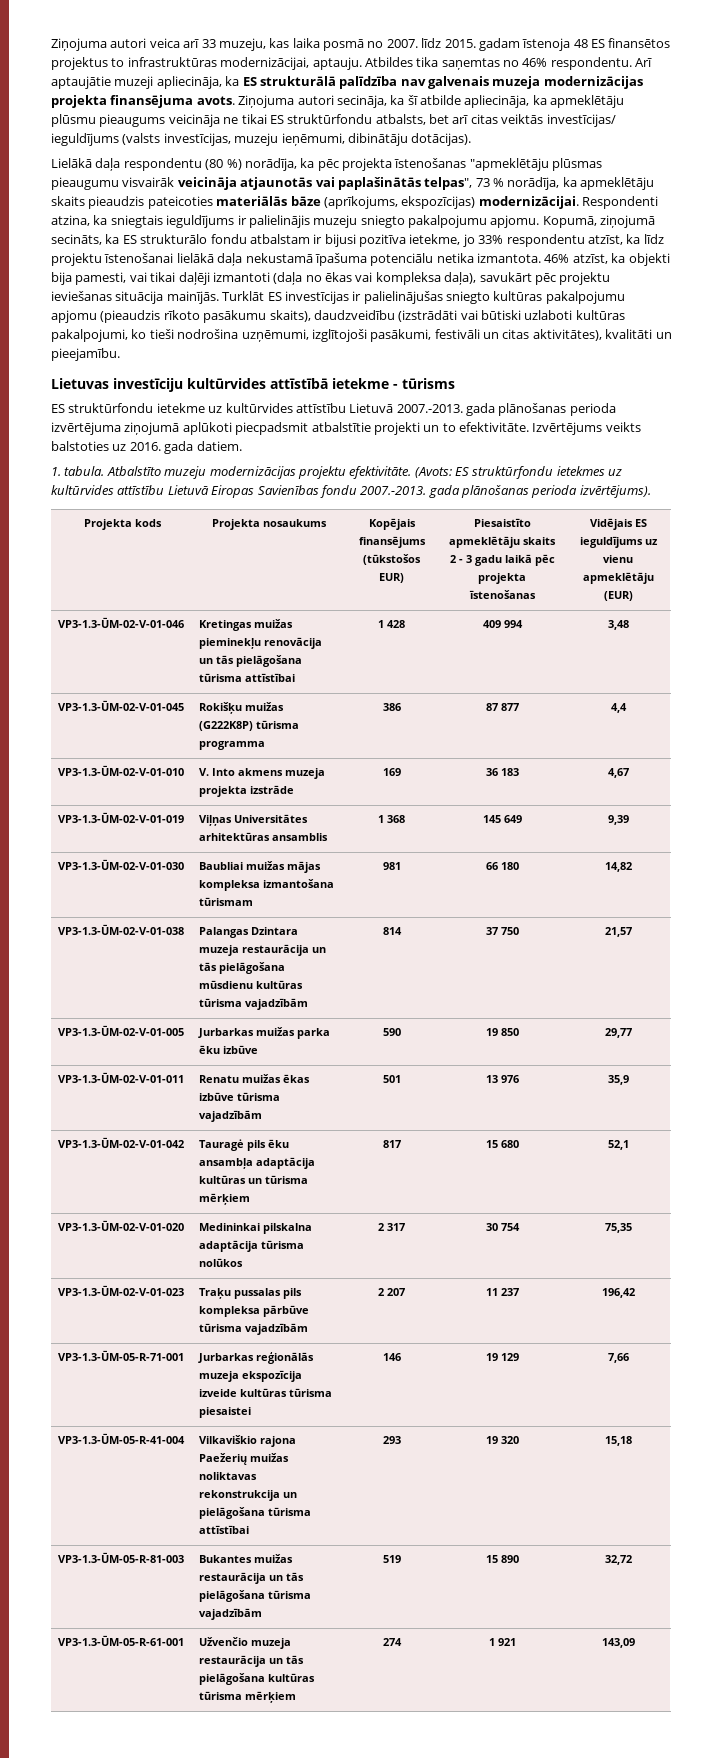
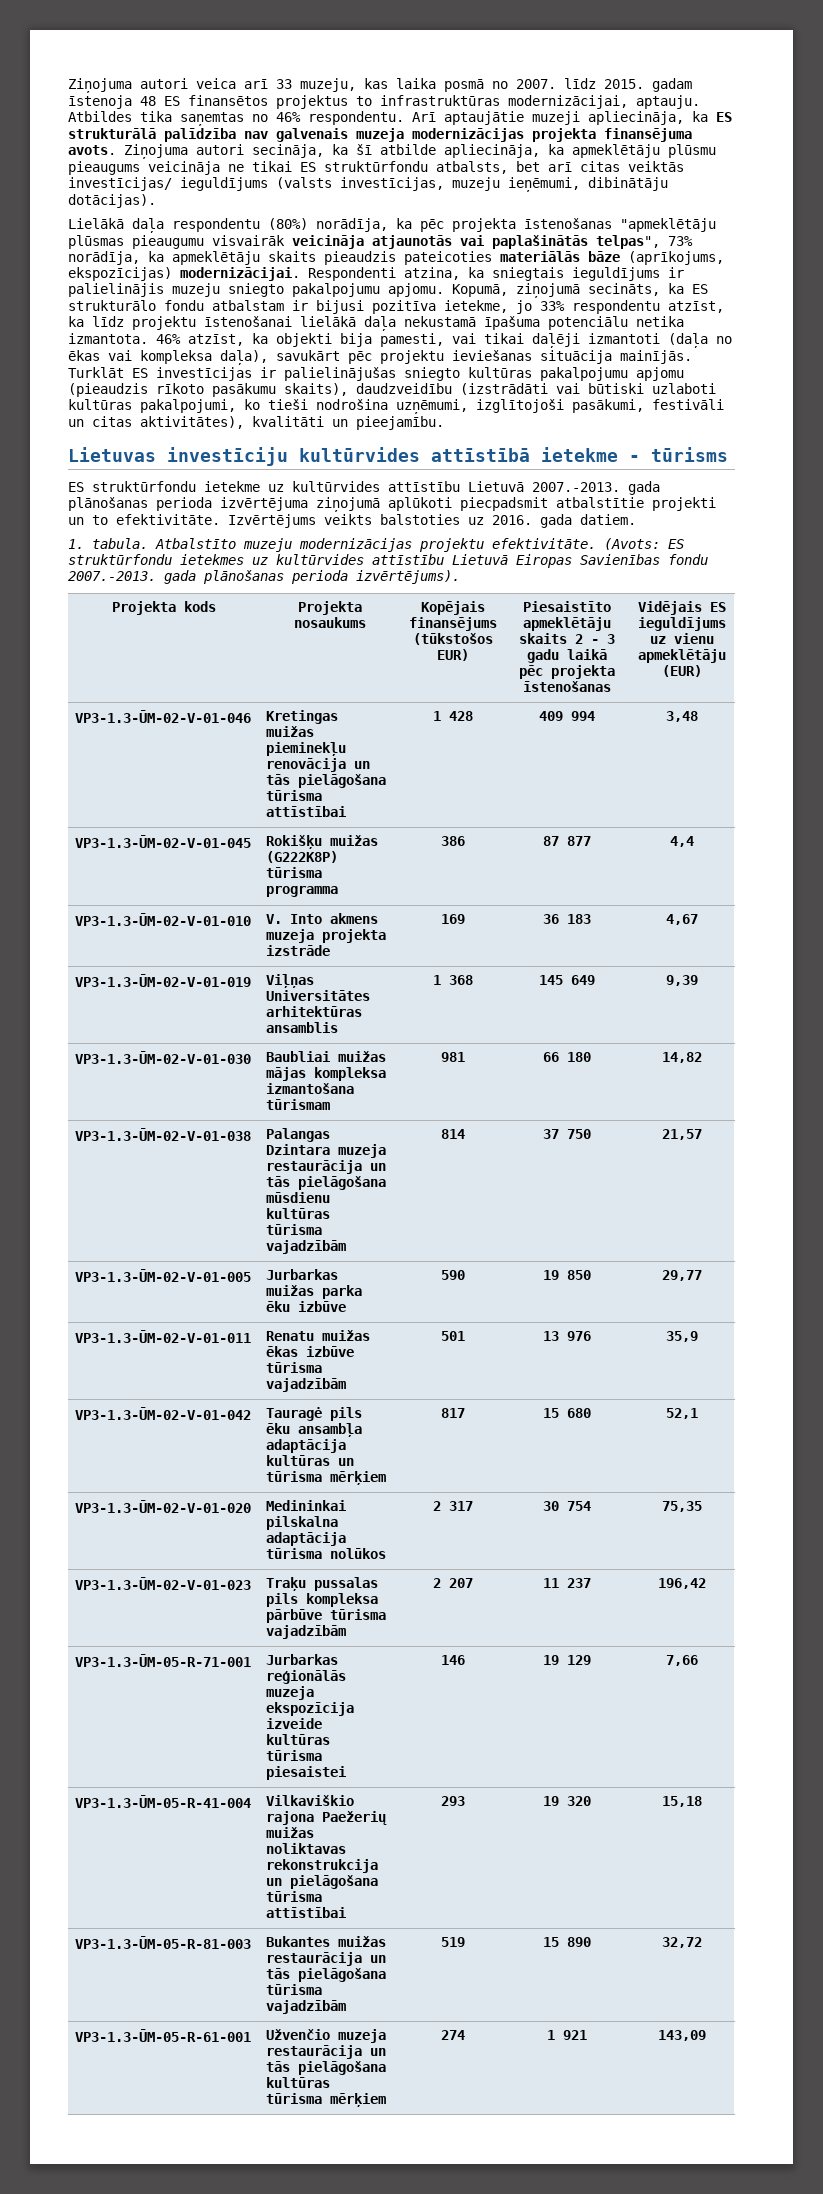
- Lielākā daļa respondentu (80 %) norādīja, ka pēc projekta īstenošanas "apmeklētāju plūsmas pieaugumu visvairāk veicināja atjaunotās vai paplašinātās telpas", 73 % norādīja, ka apmeklētāju skaits pieaudzis pateicoties materiālās bāze (aprīkojums, ekspozīcijas) modernizācijai.
+ Lielākā daļa respondentu (80%) norādīja, ka pēc projekta īstenošanas "apmeklētāju plūsmas pieaugumu visvairāk veicināja atjaunotās vai paplašinātās telpas", 73% norādīja, ka apmeklētāju skaits pieaudzis pateicoties materiālās bāze (aprīkojums, ekspozīcijas) modernizācijai.

